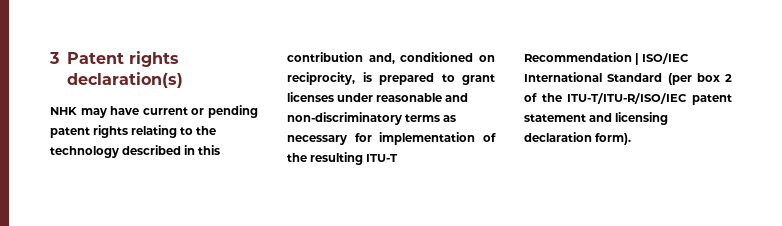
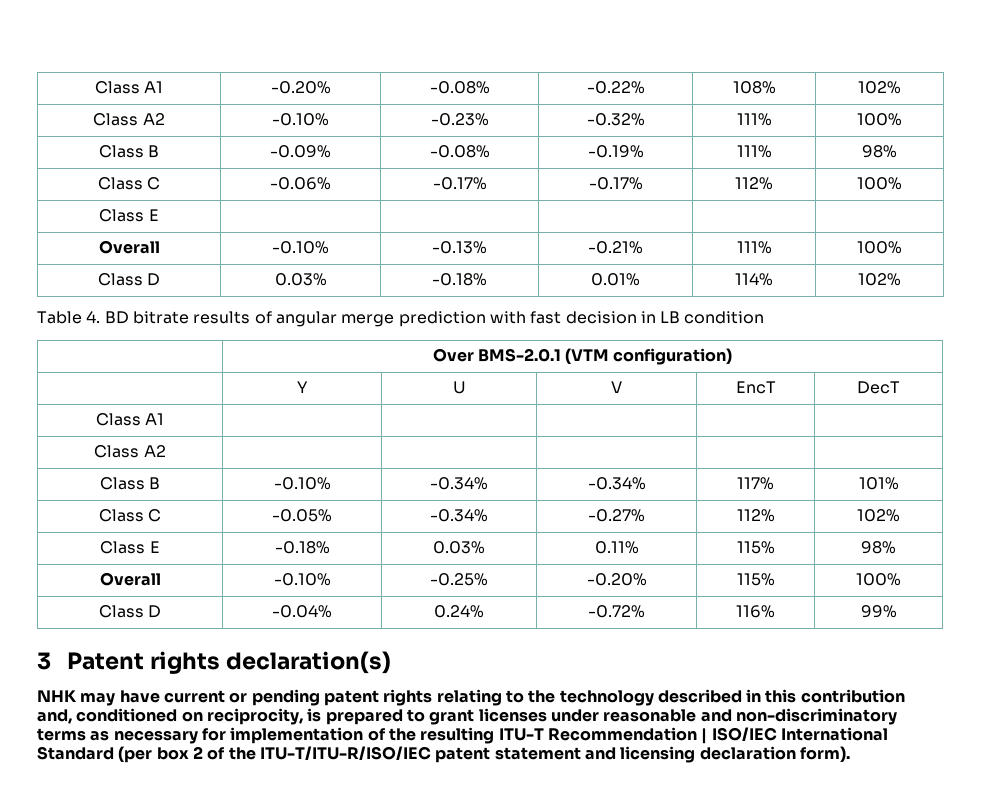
+ Class A1 | -0.20% | -0.08% | -0.22% | 108% | 102%
+ Class A2 | -0.10% | -0.23% | -0.32% | 111% | 100%
+ Class B | -0.09% | -0.08% | -0.19% | 111% | 98%
+ Class C | -0.06% | -0.17% | -0.17% | 112% | 100%
+ Class E | | | | |
+ Overall | -0.10% | -0.13% | -0.21% | 111% | 100%
+ Class D | 0.03% | -0.18% | 0.01% | 114% | 102%
+ Table 4. BD bitrate results of angular merge prediction with fast decision in LB condition
+ | Over BMS-2.0.1 (VTM configuration)
+ | Y | U | V | EncT | DecT
+ Class A1 | | | | |
+ Class A2 | | | | |
+ Class B | -0.10% | -0.34% | -0.34% | 117% | 101%
+ Class C | -0.05% | -0.34% | -0.27% | 112% | 102%
+ Class E | -0.18% | 0.03% | 0.11% | 115% | 98%
+ Overall | -0.10% | -0.25% | -0.20% | 115% | 100%
+ Class D | -0.04% | 0.24% | -0.72% | 116% | 99%

